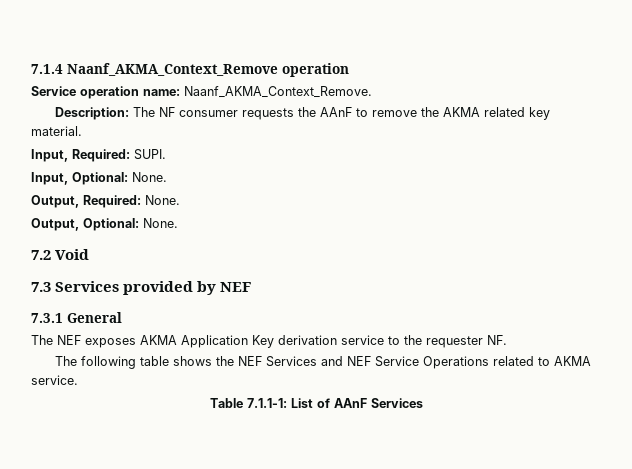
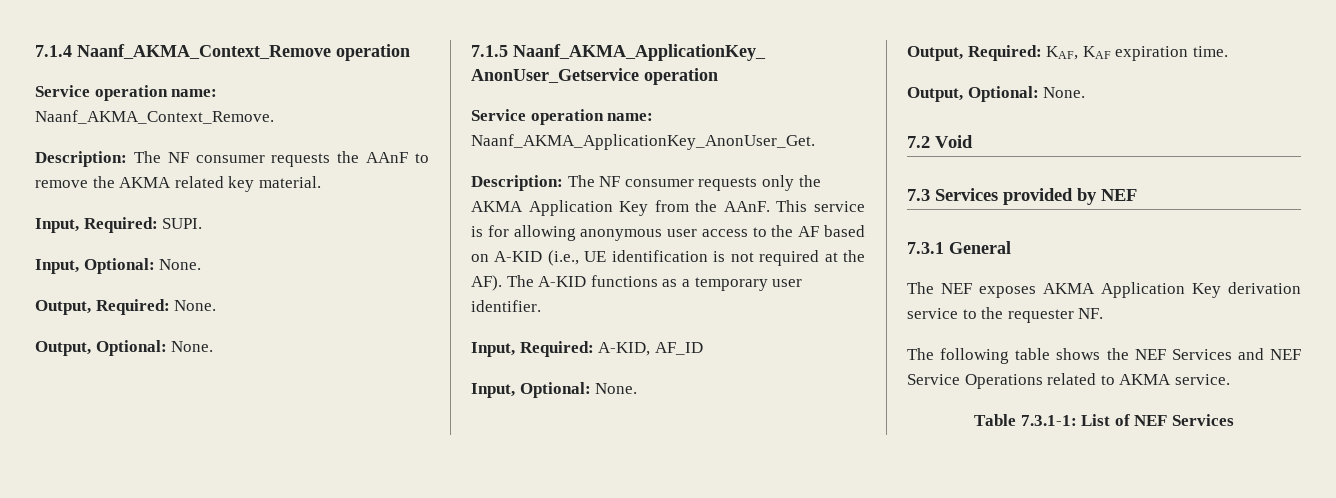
+ 7.1.5 Naanf_AKMA_ApplicationKey_ AnonUser_Getservice operation
+ Service operation name: Naanf_AKMA_ApplicationKey_AnonUser_Get.
+ Description: The NF consumer requests only the AKMA Application Key from the AAnF. This service is for allowing anonymous user access to the AF based on A-KID (i.e., UE identification is not required at the AF). The A-KID functions as a temporary user identifier.
+ Input, Required: A-KID, AF_ID
+ Input, Optional: None.
+ Output, Required: KAF, KAF expiration time.
+ Output, Optional: None.
- Table 7.1.1-1: List of AAnF Services
+ Table 7.3.1-1: List of NEF Services

